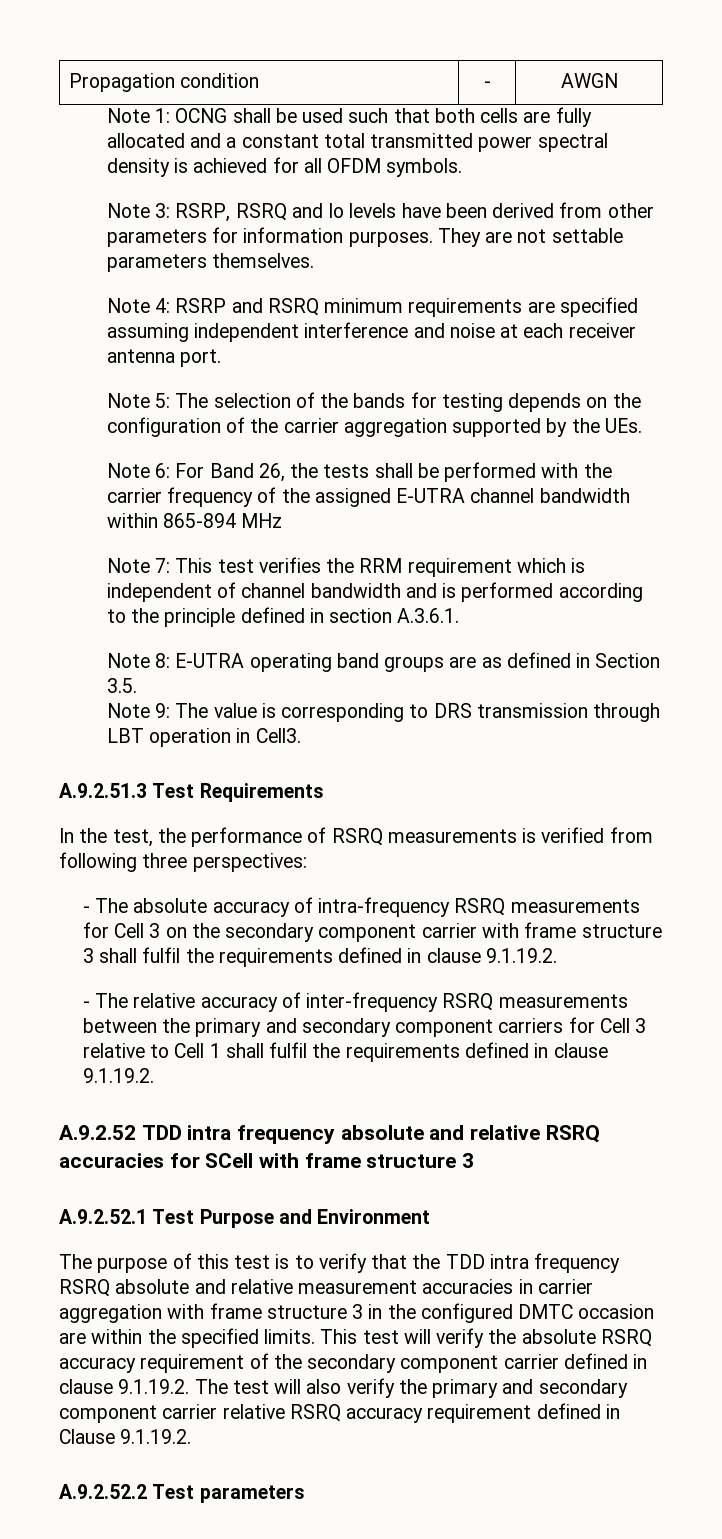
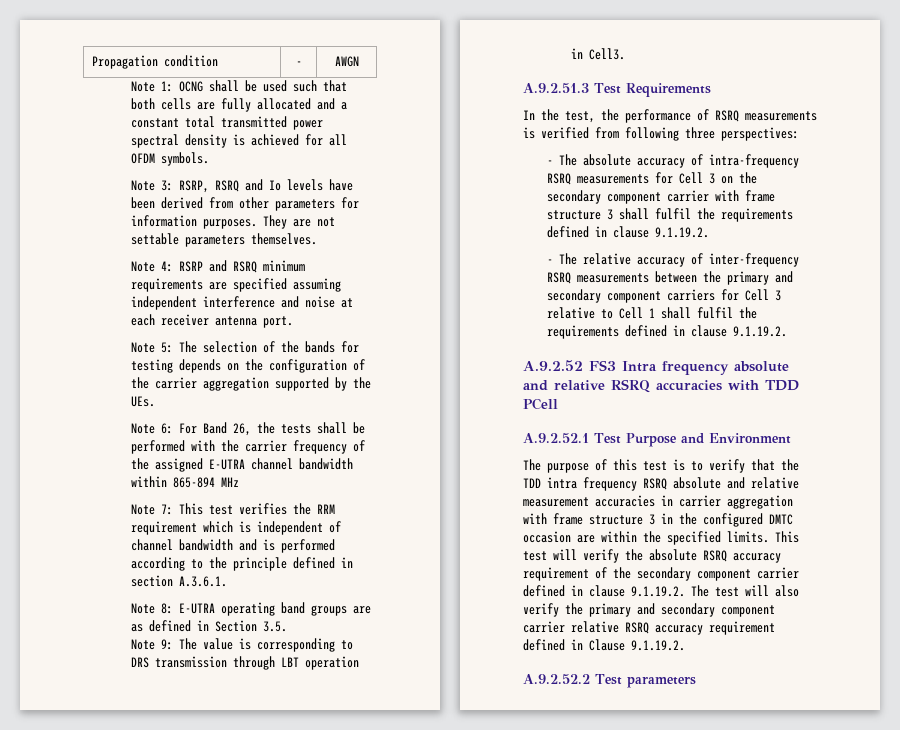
- A.9.2.52 TDD intra frequency absolute and relative RSRQ accuracies for SCell with frame structure 3
+ A.9.2.52 FS3 Intra frequency absolute and relative RSRQ accuracies with TDD PCell

